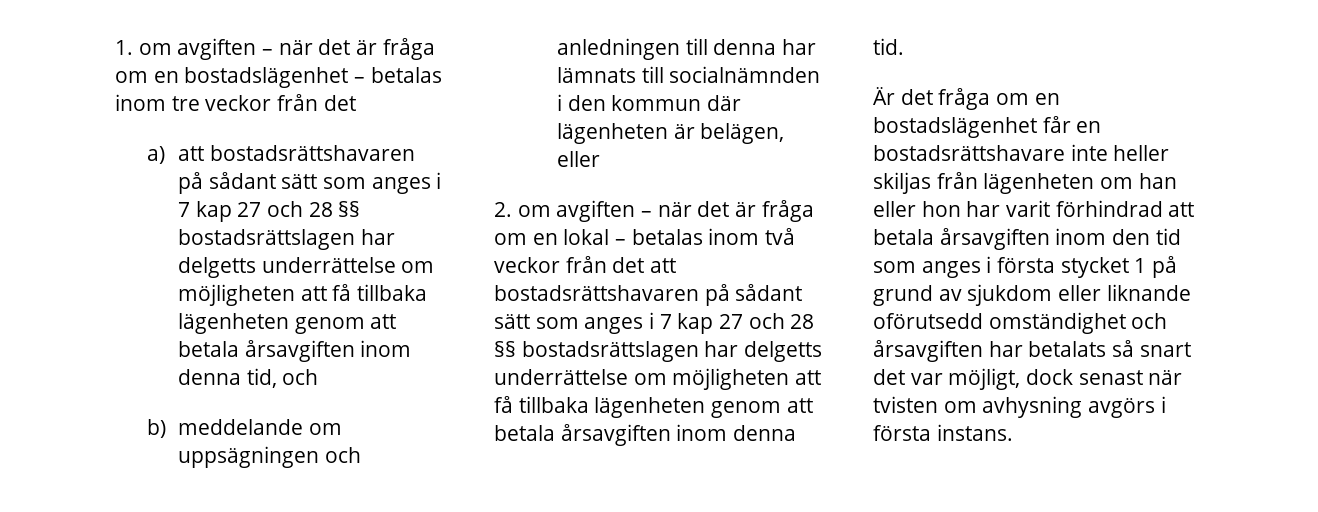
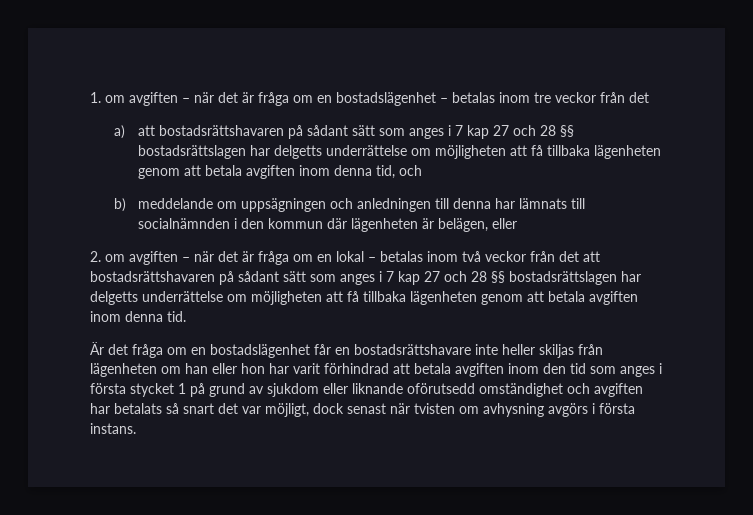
- a) att bostadsrättshavaren på sådant sätt som anges i 7 kap 27 och 28 §§ bostadsrättslagen har delgetts underrättelse om möjligheten att få tillbaka lägenheten genom att betala årsavgiften inom denna tid, och
+ a) att bostadsrättshavaren på sådant sätt som anges i 7 kap 27 och 28 §§ bostadsrättslagen har delgetts underrättelse om möjligheten att få tillbaka lägenheten genom att betala avgiften inom denna tid, och
- 2. om avgiften – när det är fråga om en lokal – betalas inom två veckor från det att bostadsrättshavaren på sådant sätt som anges i 7 kap 27 och 28 §§ bostadsrättslagen har delgetts underrättelse om möjligheten att få tillbaka lägenheten genom att betala årsavgiften inom denna tid.
+ 2. om avgiften – när det är fråga om en lokal – betalas inom två veckor från det att bostadsrättshavaren på sådant sätt som anges i 7 kap 27 och 28 §§ bostadsrättslagen har delgetts underrättelse om möjligheten att få tillbaka lägenheten genom att betala avgiften inom denna tid.
- Är det fråga om en bostadslägenhet får en bostadsrättshavare inte heller skiljas från lägenheten om han eller hon har varit förhindrad att betala årsavgiften inom den tid som anges i första stycket 1 på grund av sjukdom eller liknande oförutsedd omständighet och årsavgiften har betalats så snart det var möjligt, dock senast när tvisten om avhysning avgörs i första instans.
+ Är det fråga om en bostadslägenhet får en bostadsrättshavare inte heller skiljas från lägenheten om han eller hon har varit förhindrad att betala avgiften inom den tid som anges i första stycket 1 på grund av sjukdom eller liknande oförutsedd omständighet och avgiften har betalats så snart det var möjligt, dock senast när tvisten om avhysning avgörs i första instans.

